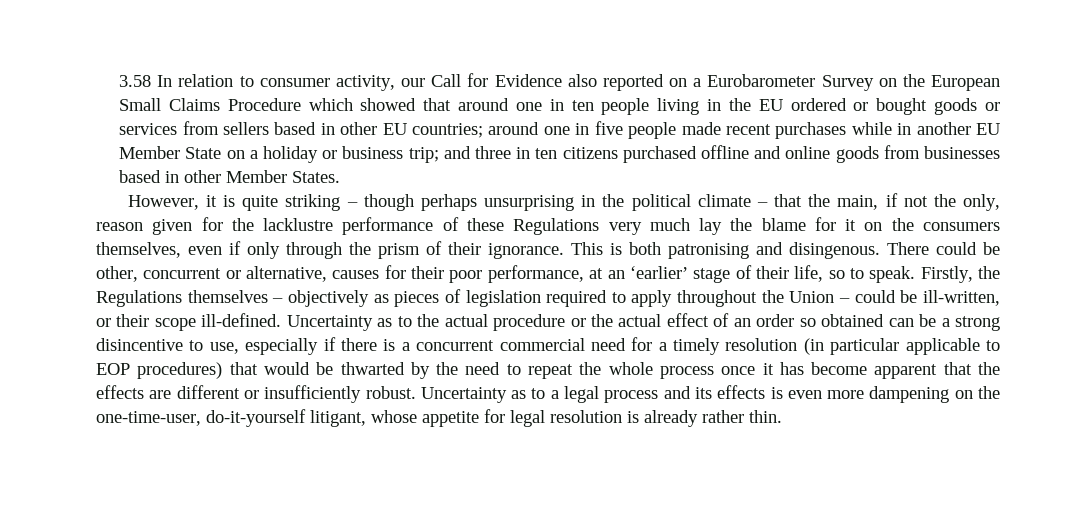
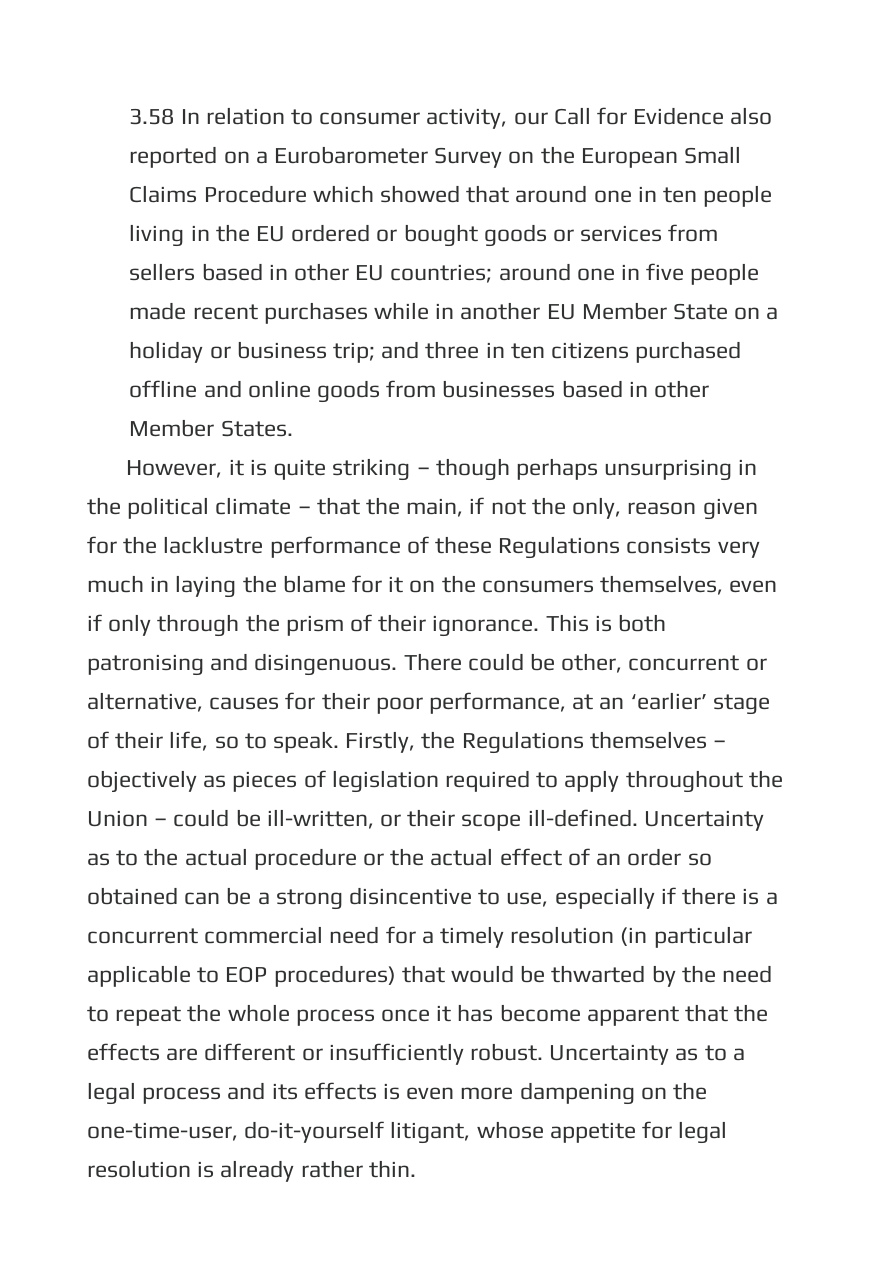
- However, it is quite striking – though perhaps unsurprising in the political climate – that the main, if not the only, reason given for the lacklustre performance of these Regulations very much lay the blame for it on the consumers themselves, even if only through the prism of their ignorance.
+ However, it is quite striking – though perhaps unsurprising in the political climate – that the main, if not the only, reason given for the lacklustre performance of these Regulations consists very much in laying the blame for it on the consumers themselves, even if only through the prism of their ignorance.
- This is both patronising and disingenous.
+ This is both patronising and disingenuous.

